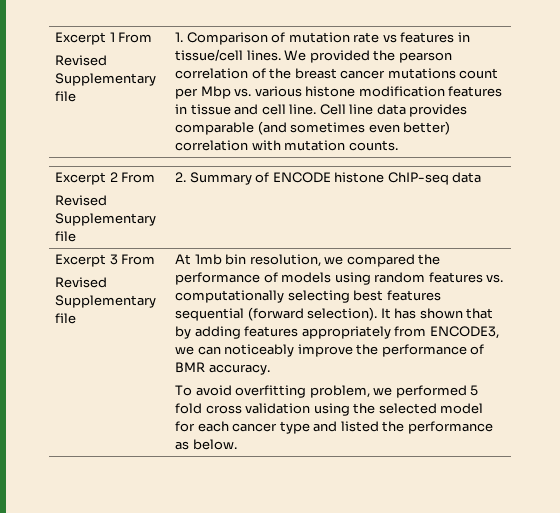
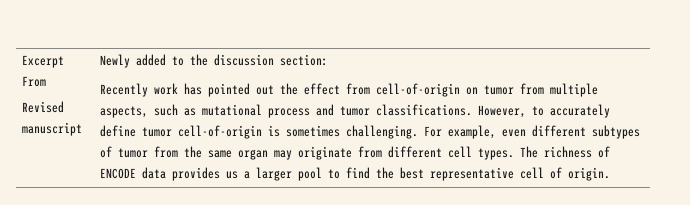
- Excerpt 1 From
- Revised Supplementary file | 1. Comparison of mutation rate vs features in tissue/cell lines. We provided the pearson correlation of the breast cancer mutations count per Mbp vs. various histone modification features in tissue and cell line. Cell line data provides comparable (and sometimes even better) correlation with mutation counts.
- Excerpt 2 From
- Revised Supplementary file | 2. Summary of ENCODE histone ChIP-seq data
- Excerpt 3 From
- Revised Supplementary file | At 1mb bin resolution, we compared the performance of models using random features vs. computationally selecting best features sequential (forward selection). It has shown that by adding features appropriately from ENCODE3, we can noticeably improve the performance of BMR accuracy.
- To avoid overfitting problem, we performed 5 fold cross validation using the selected model for each cancer type and listed the performance as below.
+ Excerpt From
+ Revised manuscript | Newly added to the discussion section:
+ Recently work has pointed out the effect from cell-of-origin on tumor from multiple aspects, such as mutational process and tumor classifications. However, to accurately define tumor cell-of-origin is sometimes challenging. For example, even different subtypes of tumor from the same organ may originate from different cell types. The richness of ENCODE data provides us a larger pool to find the best representative cell of origin.

